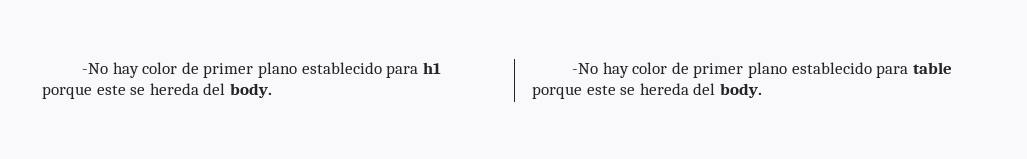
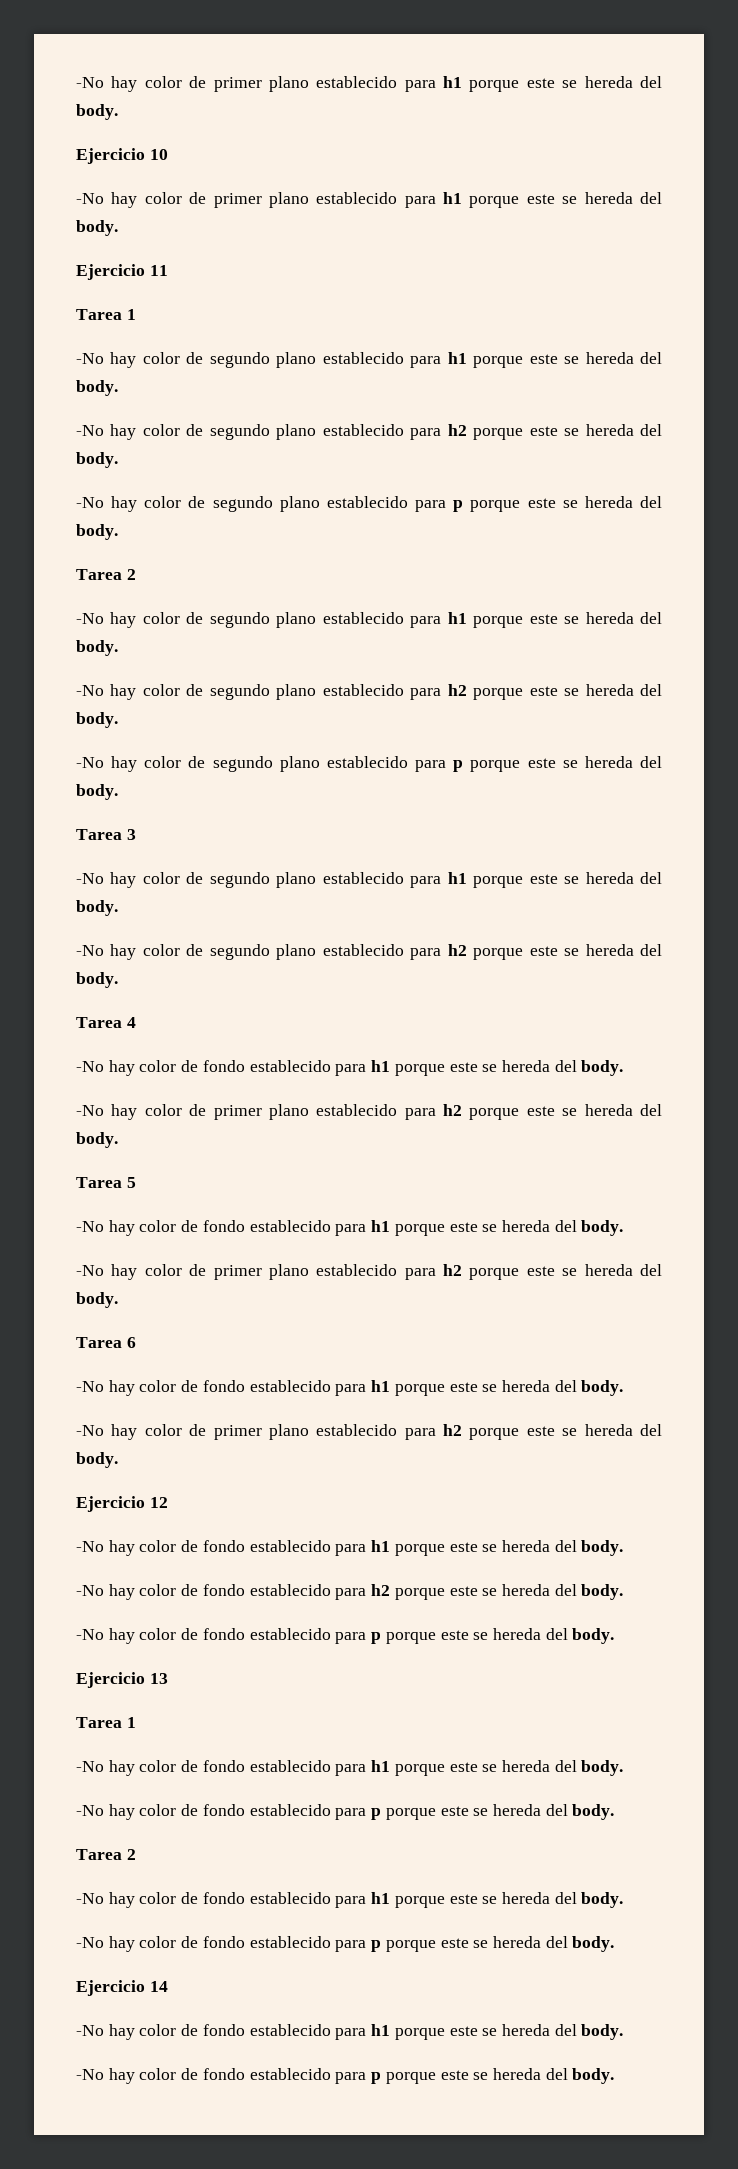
- -No hay color de primer plano establecido para table porque este se hereda del body.
+ Ejercicio 10
+ -No hay color de primer plano establecido para h1 porque este se hereda del body.
+ Ejercicio 11
+ Tarea 1
+ -No hay color de segundo plano establecido para h1 porque este se hereda del body.
+ -No hay color de segundo plano establecido para h2 porque este se hereda del body.
+ -No hay color de segundo plano establecido para p porque este se hereda del body.
+ Tarea 2
+ -No hay color de segundo plano establecido para h1 porque este se hereda del body.
+ -No hay color de segundo plano establecido para h2 porque este se hereda del body.
+ -No hay color de segundo plano establecido para p porque este se hereda del body.
+ Tarea 3
+ -No hay color de segundo plano establecido para h1 porque este se hereda del body.
+ -No hay color de segundo plano establecido para h2 porque este se hereda del body.
+ Tarea 4
+ -No hay color de fondo establecido para h1 porque este se hereda del body.
+ -No hay color de primer plano establecido para h2 porque este se hereda del body.
+ Tarea 5
+ -No hay color de fondo establecido para h1 porque este se hereda del body.
+ -No hay color de primer plano establecido para h2 porque este se hereda del body.
+ Tarea 6
+ -No hay color de fondo establecido para h1 porque este se hereda del body.
+ -No hay color de primer plano establecido para h2 porque este se hereda del body.
+ Ejercicio 12
+ -No hay color de fondo establecido para h1 porque este se hereda del body.
+ -No hay color de fondo establecido para h2 porque este se hereda del body.
+ -No hay color de fondo establecido para p porque este se hereda del body.
+ Ejercicio 13
+ Tarea 1
+ -No hay color de fondo establecido para h1 porque este se hereda del body.
+ -No hay color de fondo establecido para p porque este se hereda del body.
+ Tarea 2
+ -No hay color de fondo establecido para h1 porque este se hereda del body.
+ -No hay color de fondo establecido para p porque este se hereda del body.
+ Ejercicio 14
+ -No hay color de fondo establecido para h1 porque este se hereda del body.
+ -No hay color de fondo establecido para p porque este se hereda del body.

